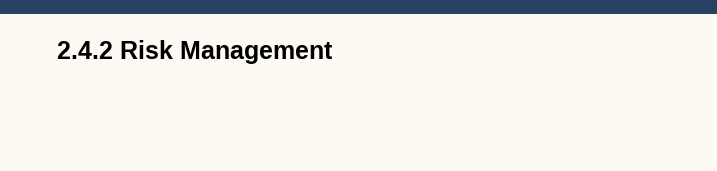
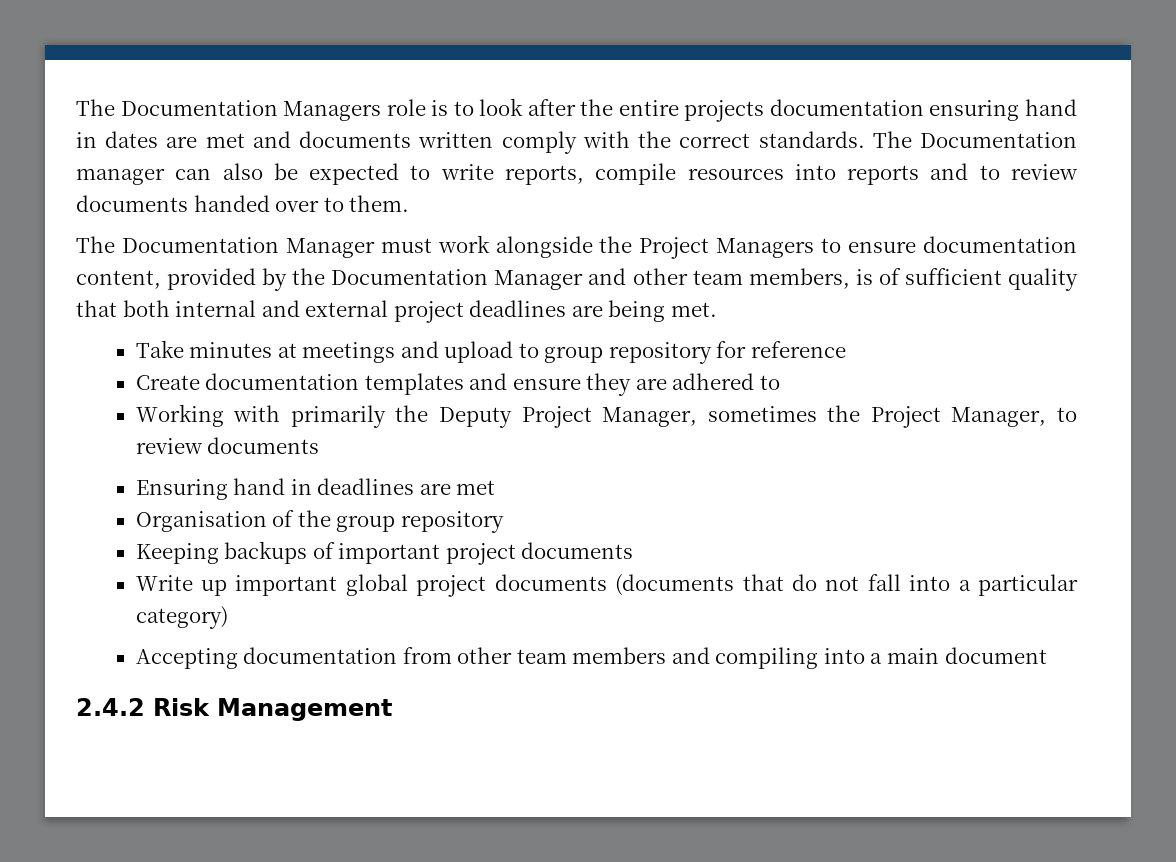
+ The Documentation Managers role is to look after the entire projects documentation ensuring hand in dates are met and documents written comply with the correct standards. The Documentation manager can also be expected to write reports, compile resources into reports and to review documents handed over to them.
+ The Documentation Manager must work alongside the Project Managers to ensure documentation content, provided by the Documentation Manager and other team members, is of sufficient quality that both internal and external project deadlines are being met.
+ Take minutes at meetings and upload to group repository for reference
+ Create documentation templates and ensure they are adhered to
+ Working with primarily the Deputy Project Manager, sometimes the Project Manager, to review documents
+ Ensuring hand in deadlines are met
+ Organisation of the group repository
+ Keeping backups of important project documents
+ Write up important global project documents (documents that do not fall into a particular category)
+ Accepting documentation from other team members and compiling into a main document

